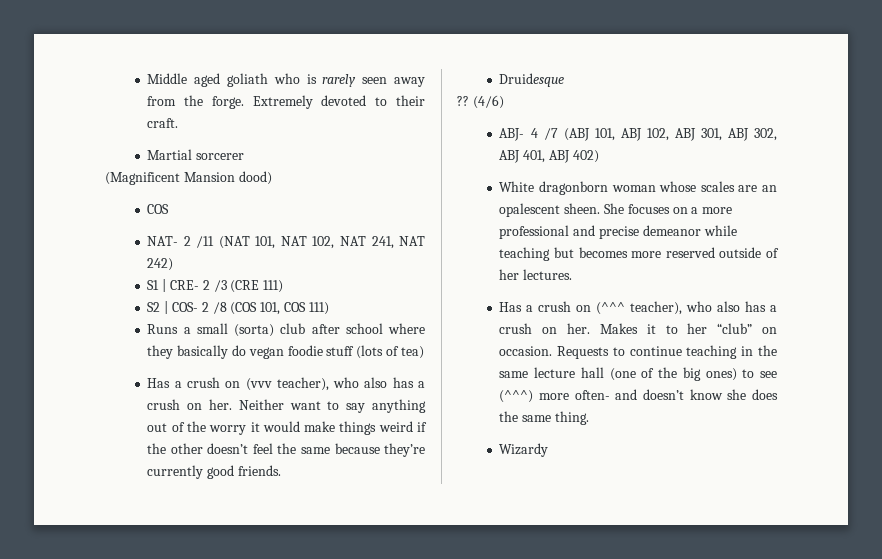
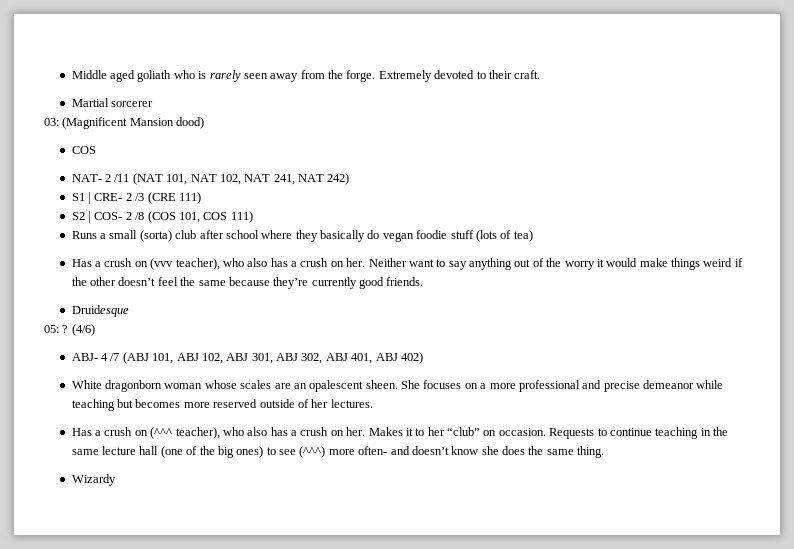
- (Magnificent Mansion dood)
+ 03: (Magnificent Mansion dood)
- ??
+ 05: ?

